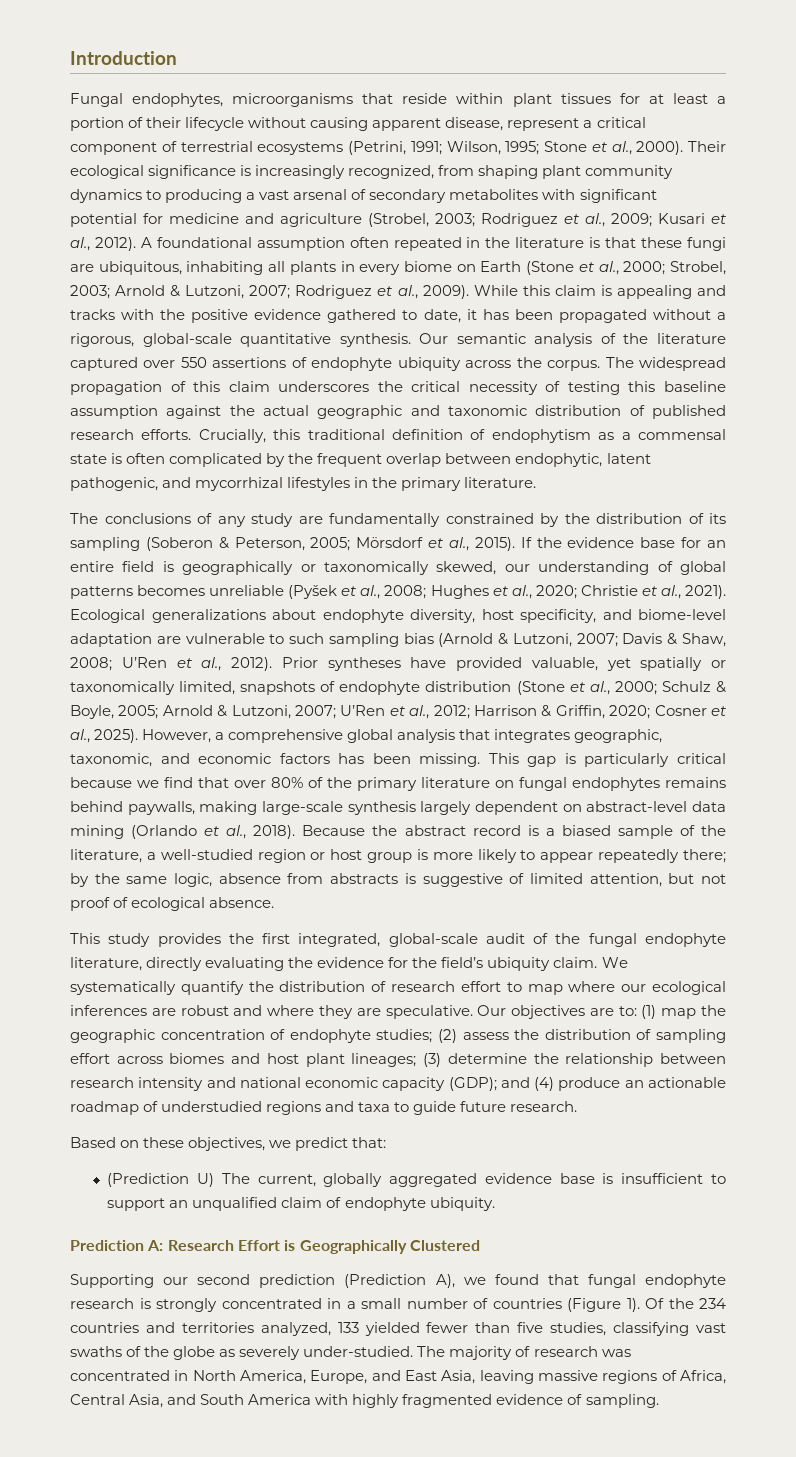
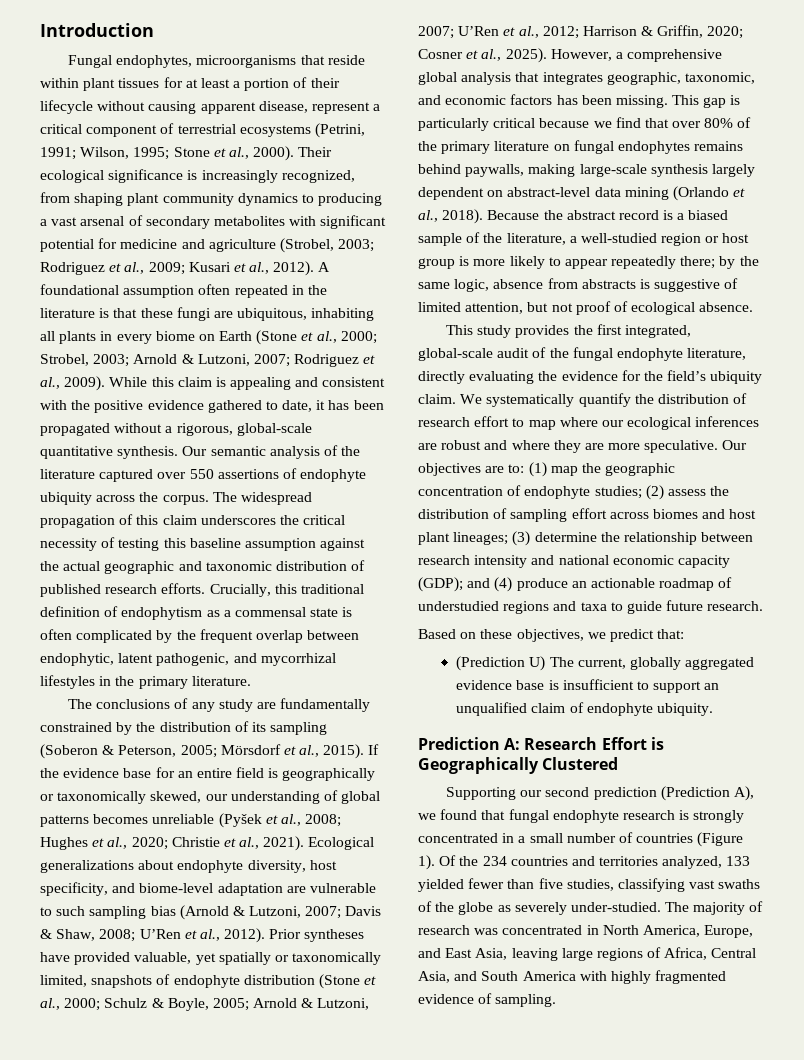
- While this claim is appealing and tracks with the positive evidence gathered to date, it has been propagated without a rigorous, global-scale quantitative synthesis.
+ While this claim is appealing and consistent with the positive evidence gathered to date, it has been propagated without a rigorous, global-scale quantitative synthesis.
- We systematically quantify the distribution of research effort to map where our ecological inferences are robust and where they are speculative.
+ We systematically quantify the distribution of research effort to map where our ecological inferences are robust and where they are more speculative.
- The majority of research was concentrated in North America, Europe, and East Asia, leaving massive regions of Africa, Central Asia, and South America with highly fragmented evidence of sampling.
+ The majority of research was concentrated in North America, Europe, and East Asia, leaving large regions of Africa, Central Asia, and South America with highly fragmented evidence of sampling.

